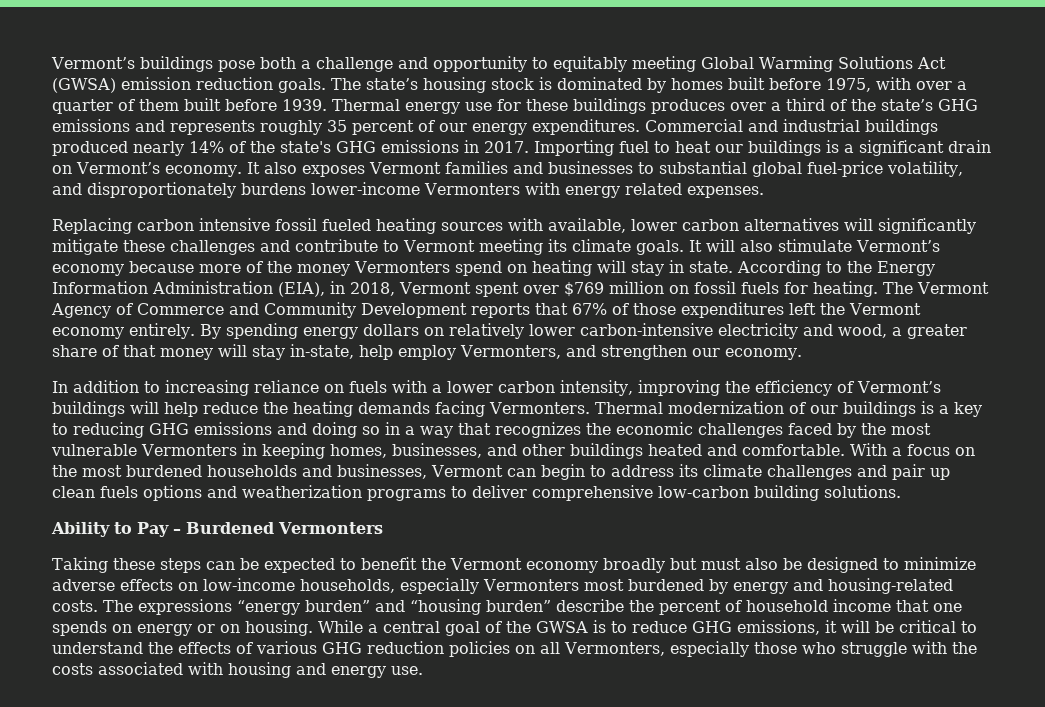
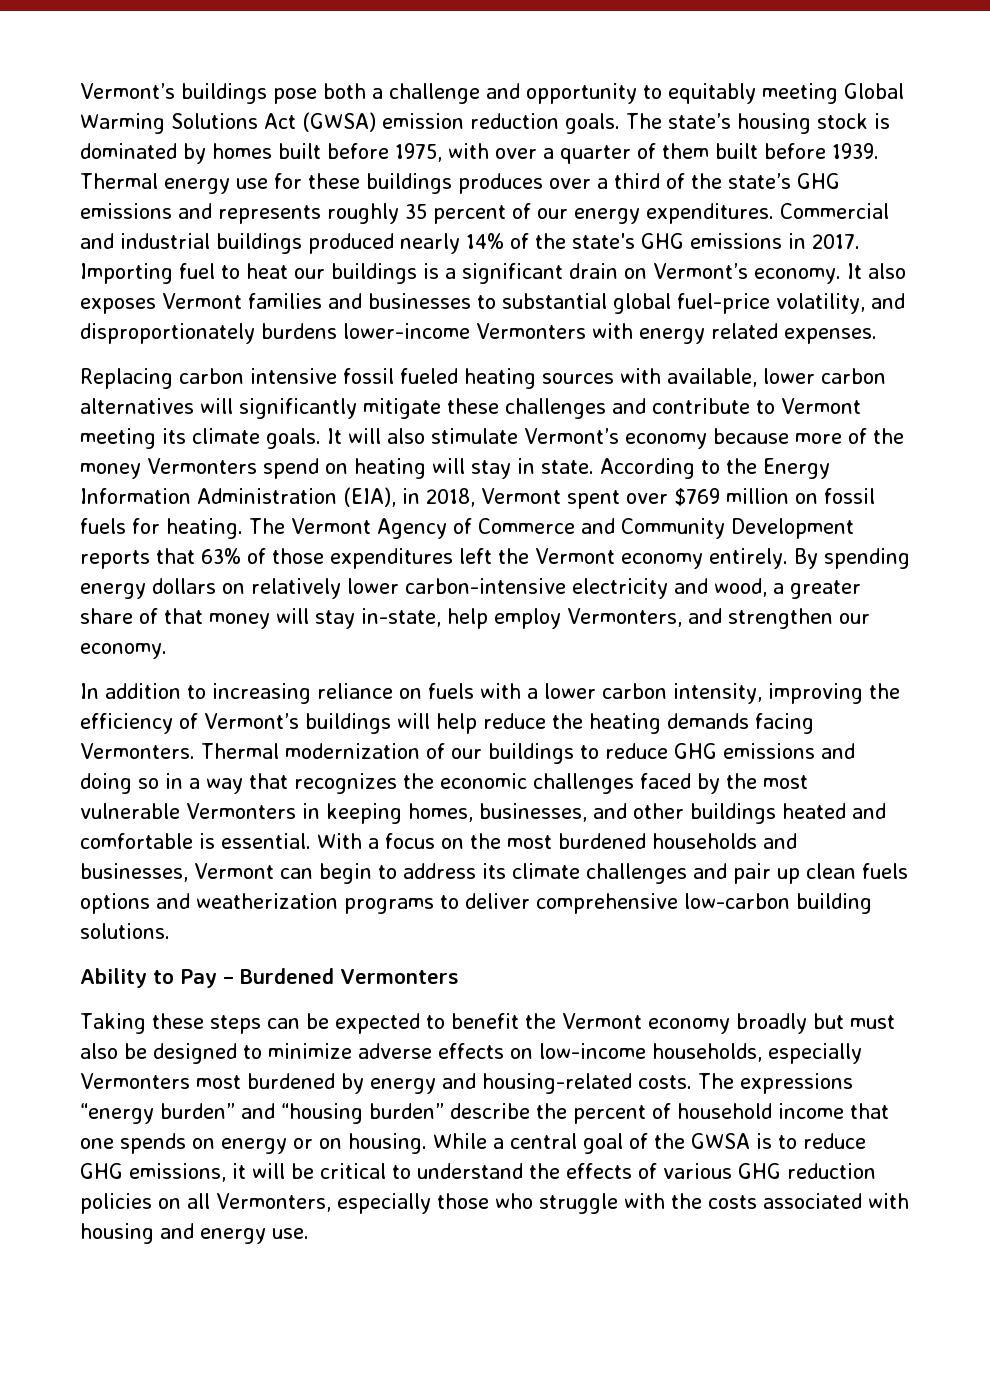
- The Vermont Agency of Commerce and Community Development reports that 67% of those expenditures left the Vermont economy entirely.
+ The Vermont Agency of Commerce and Community Development reports that 63% of those expenditures left the Vermont economy entirely.
- Thermal modernization of our buildings is a key to reducing GHG emissions and doing so in a way that recognizes the economic challenges faced by the most vulnerable Vermonters in keeping homes, businesses, and other buildings heated and comfortable.
+ Thermal modernization of our buildings to reduce GHG emissions and doing so in a way that recognizes the economic challenges faced by the most vulnerable Vermonters in keeping homes, businesses, and other buildings heated and comfortable is essential.

